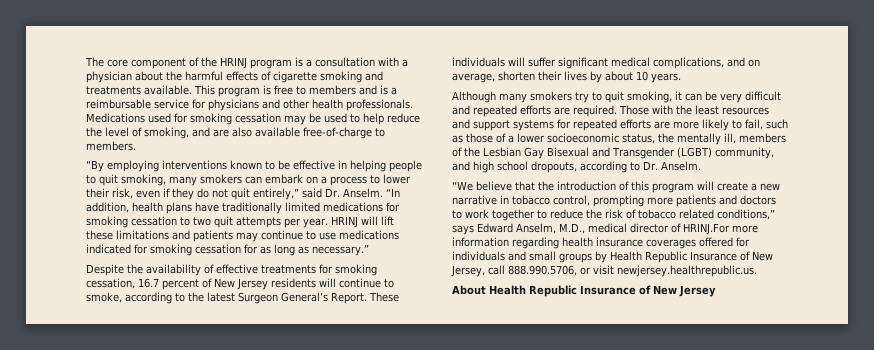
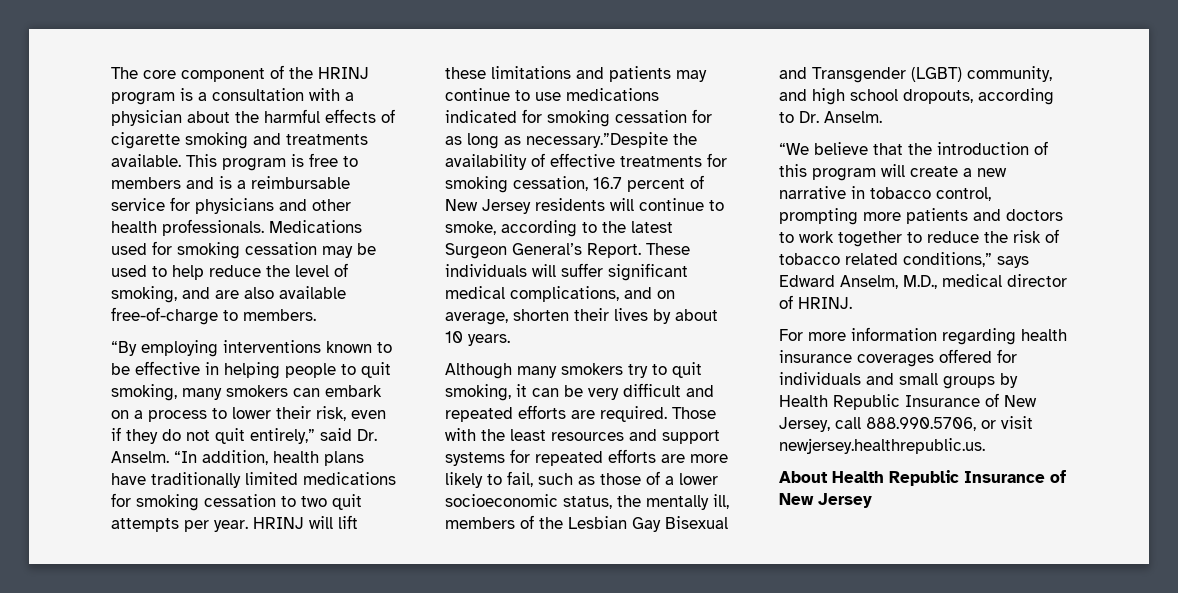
- HRINJ will lift these limitations and patients may continue to use medications indicated for smoking cessation for as long as necessary.”
- Despite the availability of effective treatments for smoking cessation, 16.7 percent of New Jersey residents will continue to smoke, according to the latest Surgeon General’s Report.
+ HRINJ will lift these limitations and patients may continue to use medications indicated for smoking cessation for as long as necessary.”Despite the availability of effective treatments for smoking cessation, 16.7 percent of New Jersey residents will continue to smoke, according to the latest Surgeon General’s Report.
- “We believe that the introduction of this program will create a new narrative in tobacco control, prompting more patients and doctors to work together to reduce the risk of tobacco related conditions,” says Edward Anselm, M.D., medical director of HRINJ.For more information regarding health insurance coverages offered for individuals and small groups by Health Republic Insurance of New Jersey, call 888.990.5706, or visit newjersey.healthrepublic.us.
+ “We believe that the introduction of this program will create a new narrative in tobacco control, prompting more patients and doctors to work together to reduce the risk of tobacco related conditions,” says Edward Anselm, M.D., medical director of HRINJ.
+ For more information regarding health insurance coverages offered for individuals and small groups by Health Republic Insurance of New Jersey, call 888.990.5706, or visit newjersey.healthrepublic.us.

